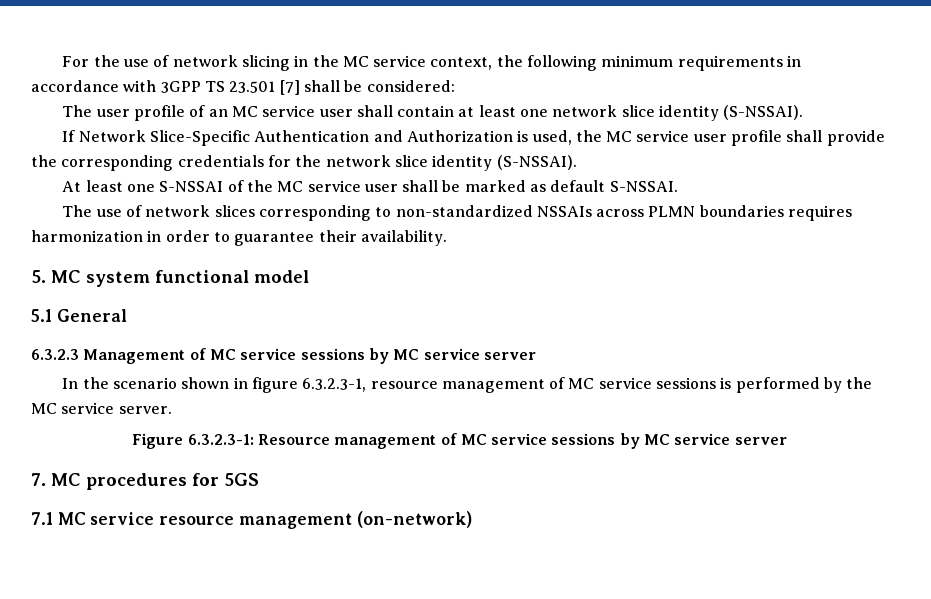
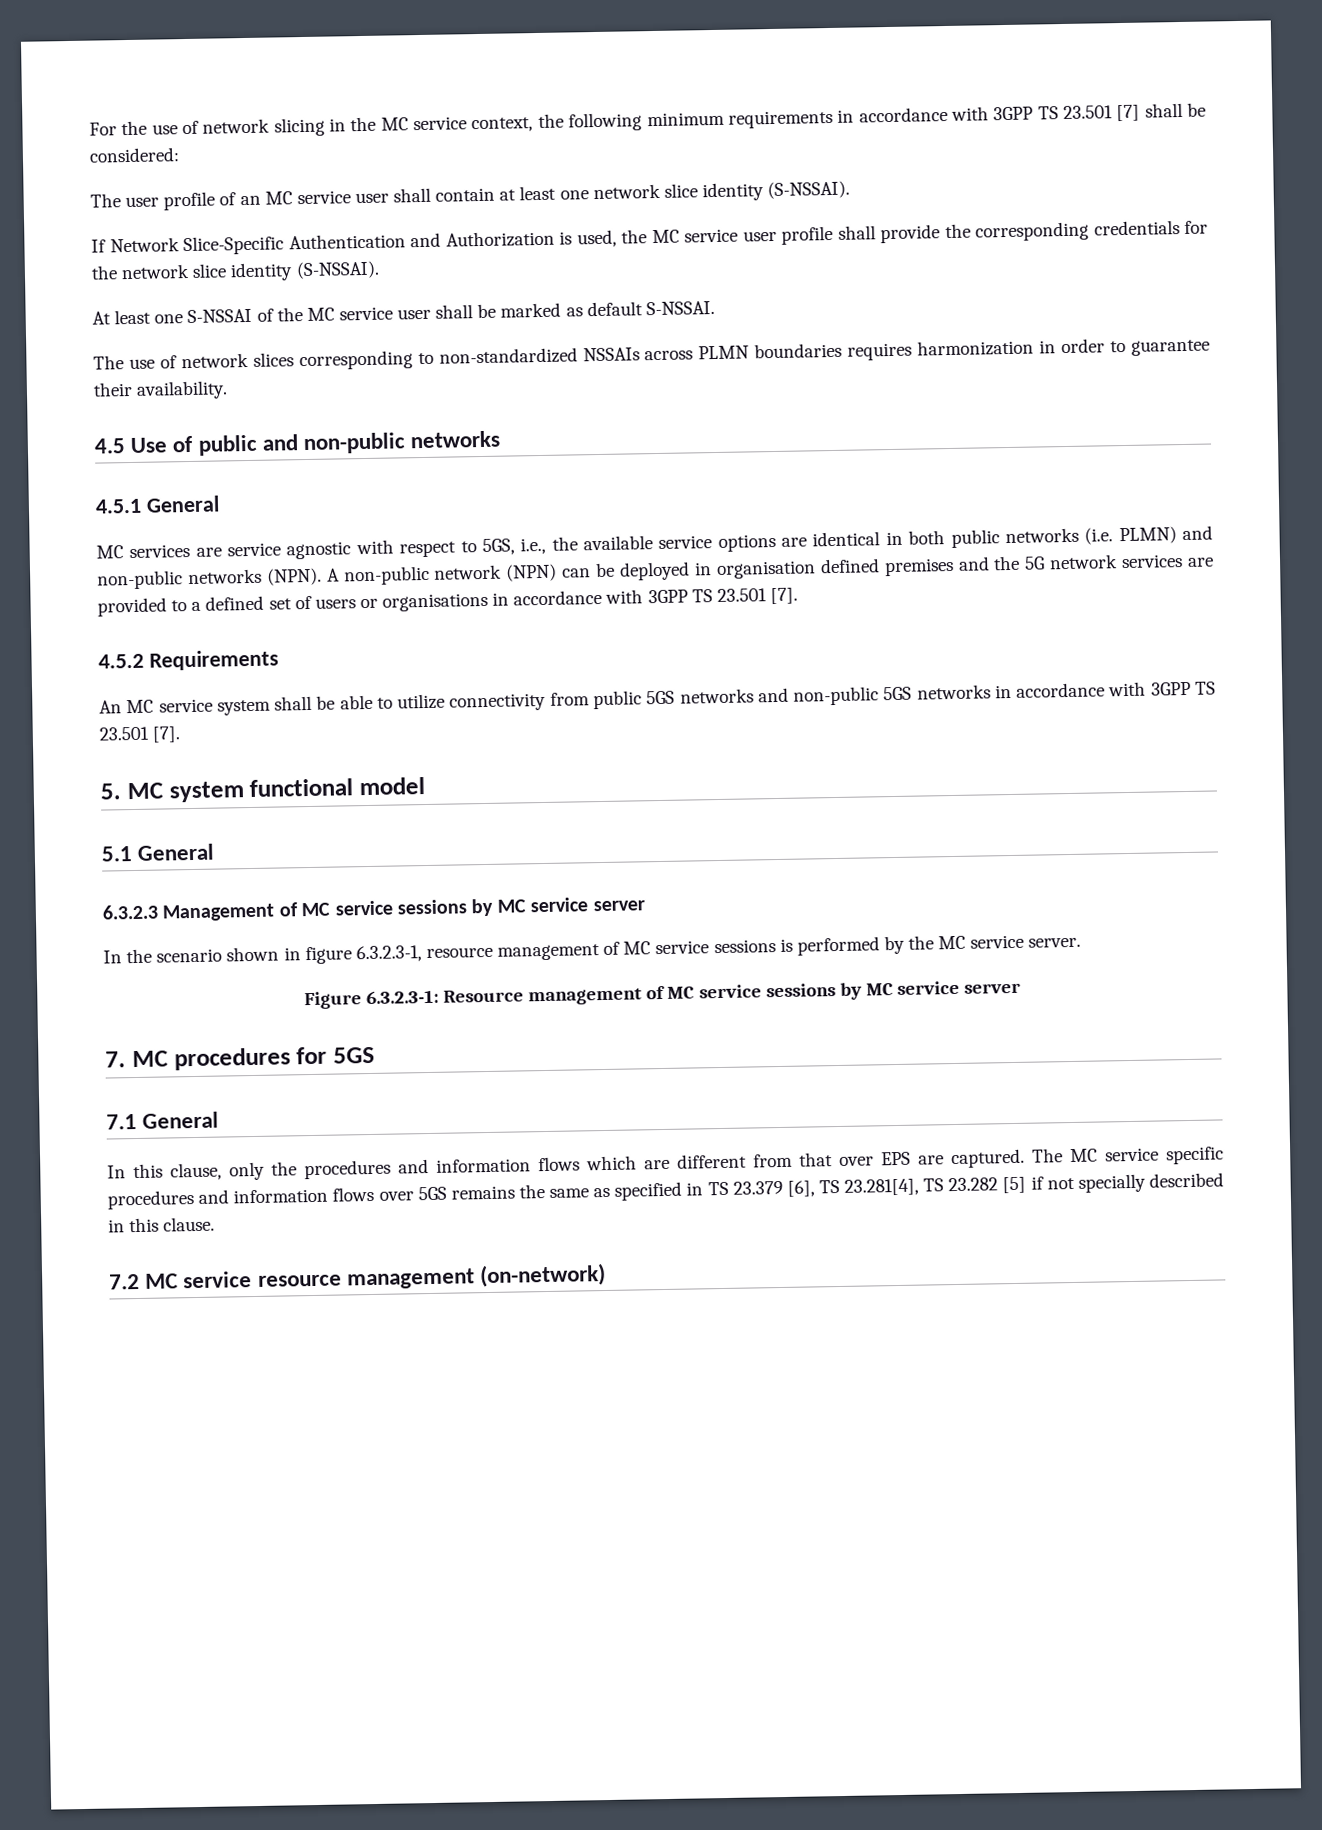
+ 4.5 Use of public and non-public networks
+ 4.5.1 General
+ MC services are service agnostic with respect to 5GS, i.e., the available service options are identical in both public networks (i.e. PLMN) and non-public networks (NPN). A non-public network (NPN) can be deployed in organisation defined premises and the 5G network services are provided to a defined set of users or organisations in accordance with 3GPP TS 23.501 [7].
+ 4.5.2 Requirements
+ An MC service system shall be able to utilize connectivity from public 5GS networks and non-public 5GS networks in accordance with 3GPP TS 23.501 [7].
- 7.1 MC service resource management (on-network)
+ 7.1 General
+ In this clause, only the procedures and information flows which are different from that over EPS are captured. The MC service specific procedures and information flows over 5GS remains the same as specified in TS 23.379 [6], TS 23.281[4], TS 23.282 [5] if not specially described in this clause.
+ 7.2 MC service resource management (on-network)

